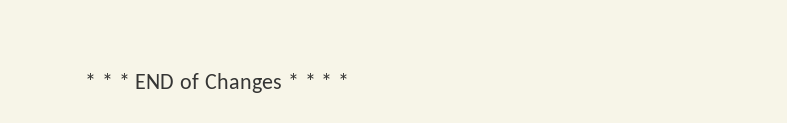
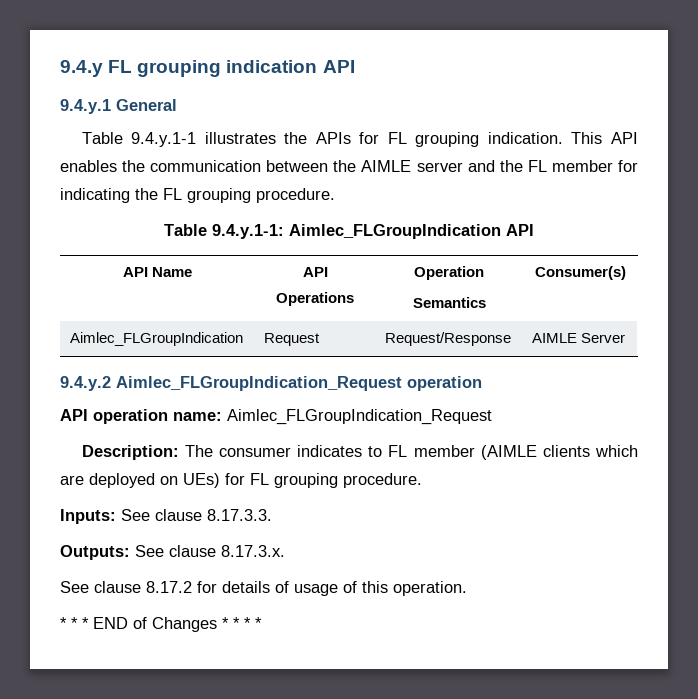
+ 9.4.y FL grouping indication API
+ 9.4.y.1 General
+ Table 9.4.y.1-1 illustrates the APIs for FL grouping indication. This API enables the communication between the AIMLE server and the FL member for indicating the FL grouping procedure.
+ Table 9.4.y.1-1: Aimlec_FLGroupIndication API
+ API Name | API Operations | Operation
+ Semantics | Consumer(s)
+ Aimlec_FLGroupIndication | Request | Request/Response | AIMLE Server
+ 9.4.y.2 Aimlec_FLGroupIndication_Request operation
+ API operation name: Aimlec_FLGroupIndication_Request
+ Description: The consumer indicates to FL member (AIMLE clients which are deployed on UEs) for FL grouping procedure.
+ Inputs: See clause 8.17.3.3.
+ Outputs: See clause 8.17.3.x.
+ See clause 8.17.2 for details of usage of this operation.

